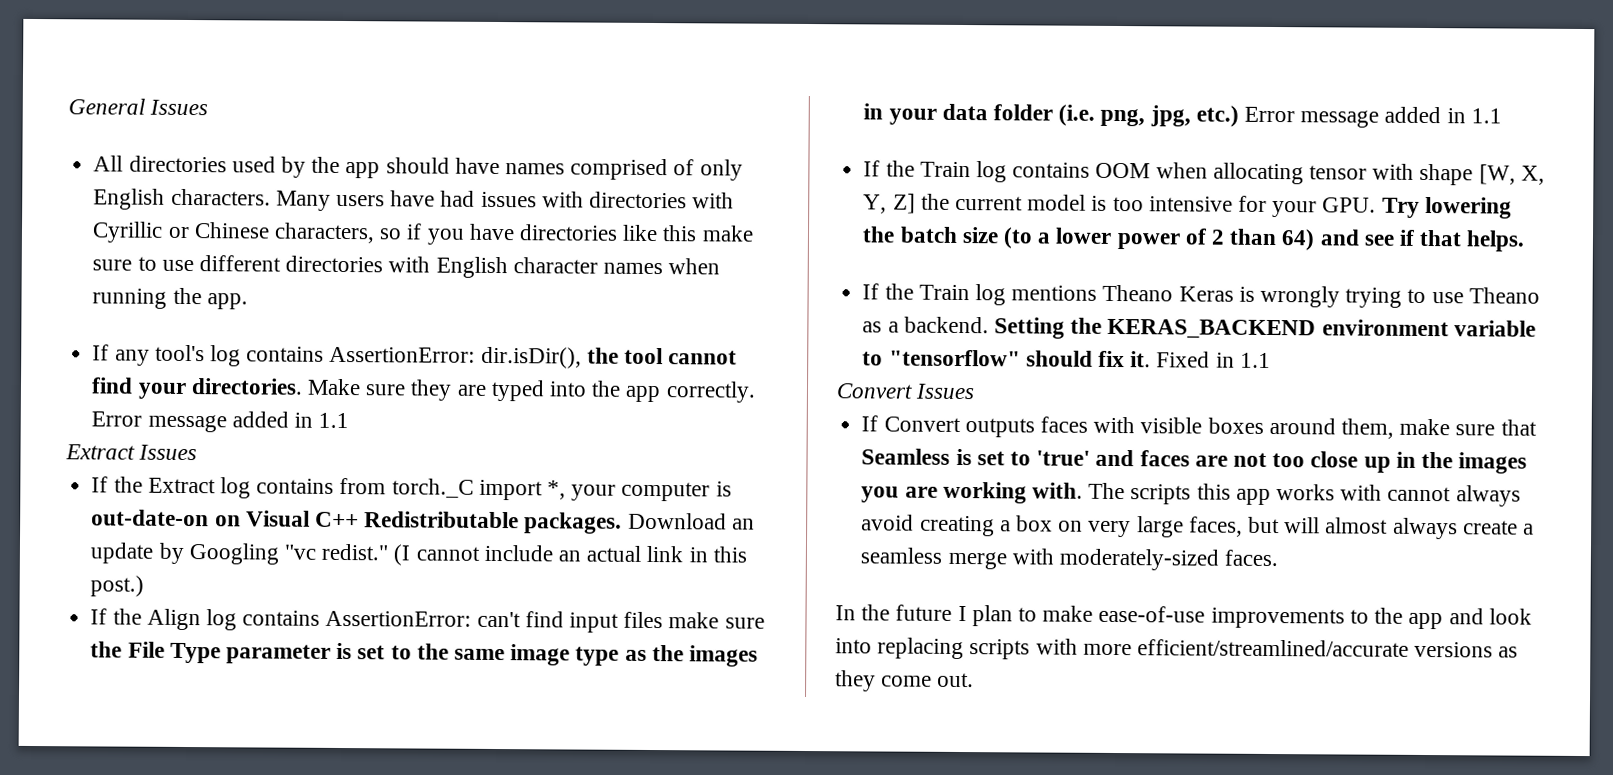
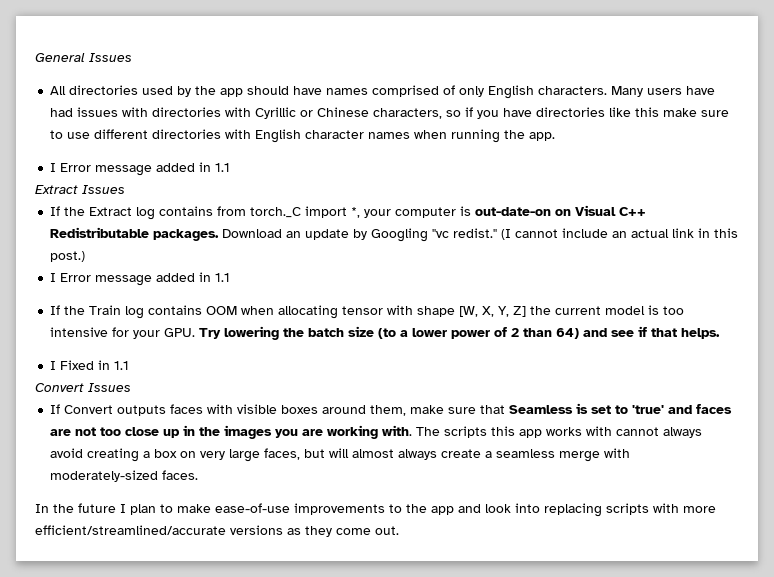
  Many users have had issues with directories with Cyrillic or Chinese characters, so if you have directories like this make sure to use different directories with English character names when running the app.
- If any tool's log contains AssertionError: dir.isDir(), the tool cannot find your directories. Make sure they are typed into the app correctly. Error message added in 1.1
+ I Error message added in 1.1
  (I cannot include an actual link in this post.)
- If the Align log contains AssertionError: can't find input files make sure the File Type parameter is set to the same image type as the images in your data folder (i.e. png, jpg, etc.) Error message added in 1.1
+ I Error message added in 1.1
- If the Train log mentions Theano Keras is wrongly trying to use Theano as a backend. Setting the KERAS_BACKEND environment variable to "tensorflow" should fix it. Fixed in 1.1
+ I Fixed in 1.1

